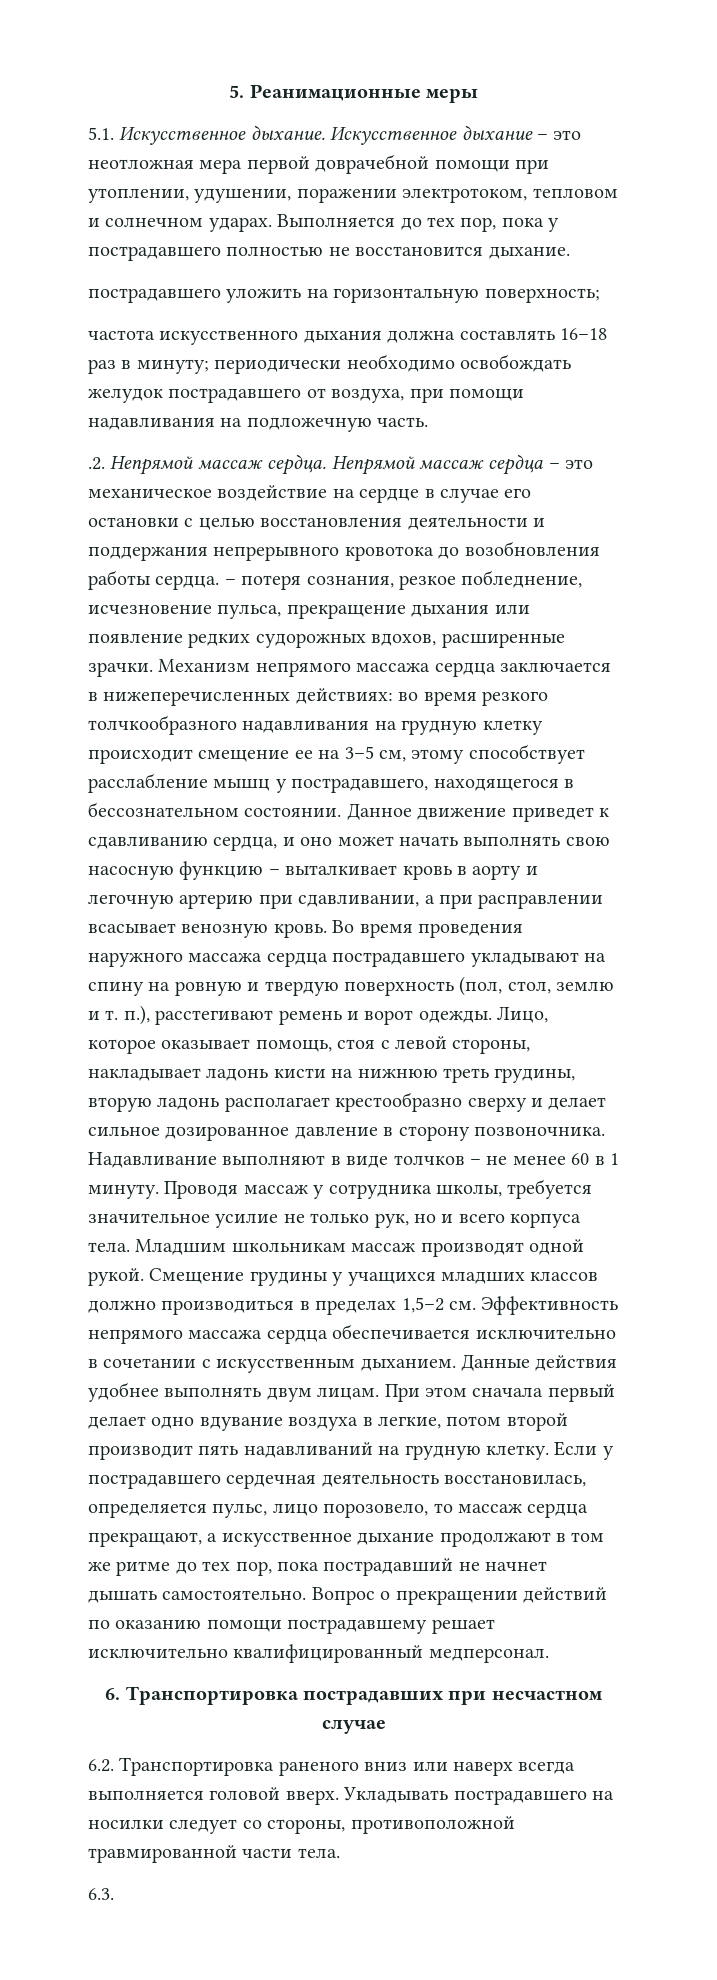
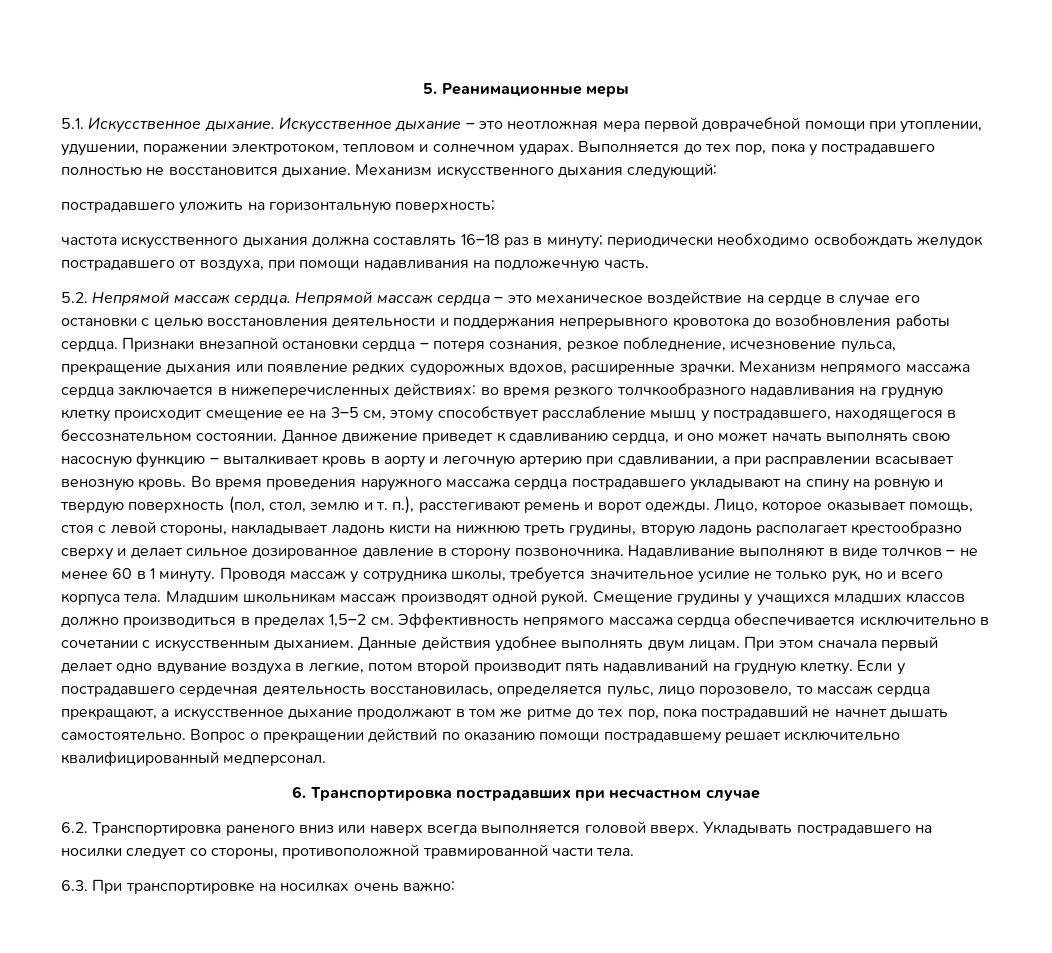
+ Механизм искусственного дыхания следующий:
- .2. Непрямой массаж сердца.
+ 5.2. Непрямой массаж сердца.
- – потеря сознания, резкое побледнение, исчезновение пульса, прекращение дыхания или появление редких судорожных вдохов, расширенные зрачки.
+ Признаки внезапной остановки сердца – потеря сознания, резкое побледнение, исчезновение пульса, прекращение дыхания или появление редких судорожных вдохов, расширенные зрачки.
- 6.3.
+ 6.3. При транспортировке на носилках очень важно:

